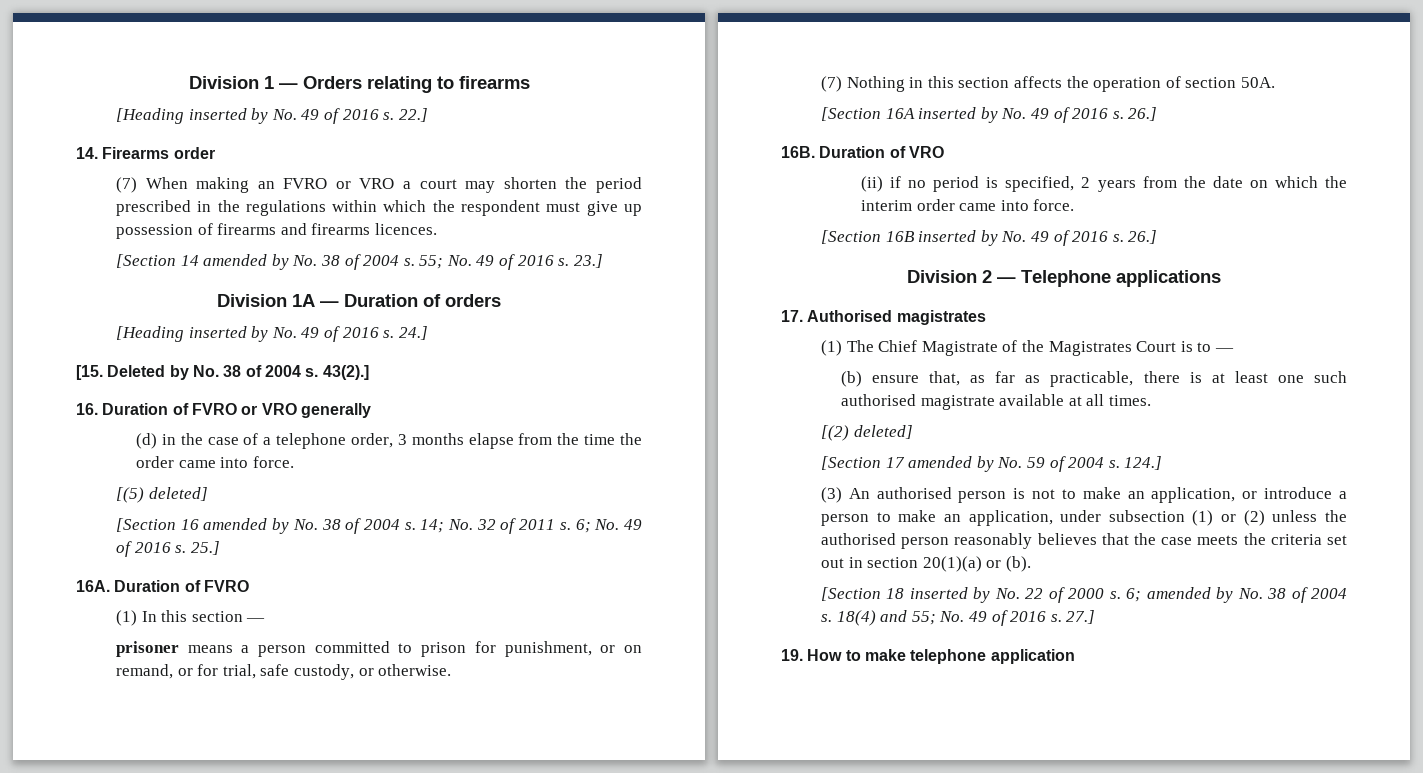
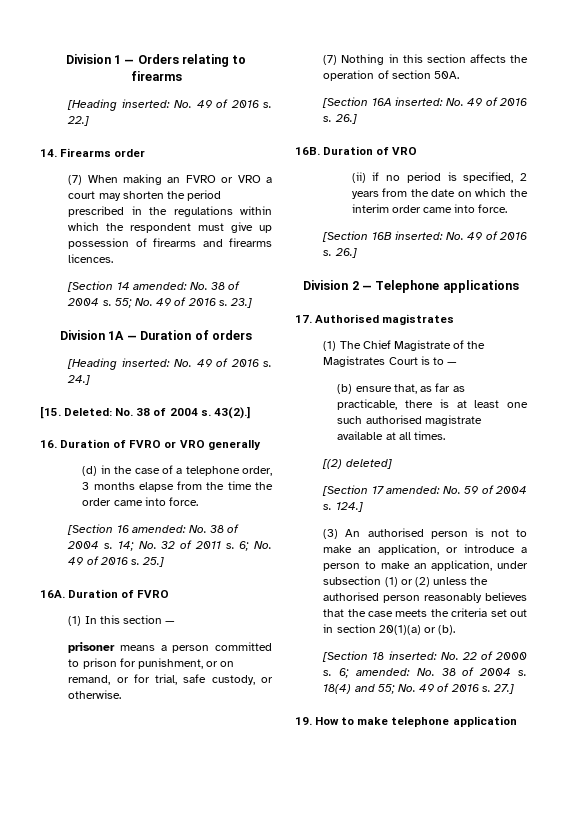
  Division 1 — Orders relating to firearms
- [Heading inserted by No. 49 of 2016 s.
+ [Heading inserted: No. 49 of 2016 s.
- [Section 14 amended by No. 38 of 2004 s.
+ [Section 14 amended: No. 38 of 2004 s.
  Division 1A — Duration of orders
- [Heading inserted by No. 49 of 2016 s.
+ [Heading inserted: No. 49 of 2016 s.
- [15. Deleted by No. 38 of 2004 s.
+ [15. Deleted: No. 38 of 2004 s.
- [(5) deleted]
- [Section 16 amended by No. 38 of 2004 s.
+ [Section 16 amended: No. 38 of 2004 s.
- [Section 16A inserted by No. 49 of 2016 s.
+ [Section 16A inserted: No. 49 of 2016 s.
- [Section 16B inserted by No. 49 of 2016 s.
+ [Section 16B inserted: No. 49 of 2016 s.
- [Section 17 amended by No. 59 of 2004 s.
+ [Section 17 amended: No. 59 of 2004 s.
- [Section 18 inserted by No. 22 of 2000 s.
+ [Section 18 inserted: No. 22 of 2000 s.
- 6; amended by No. 38 of 2004 s.
+ 6; amended: No. 38 of 2004 s.

